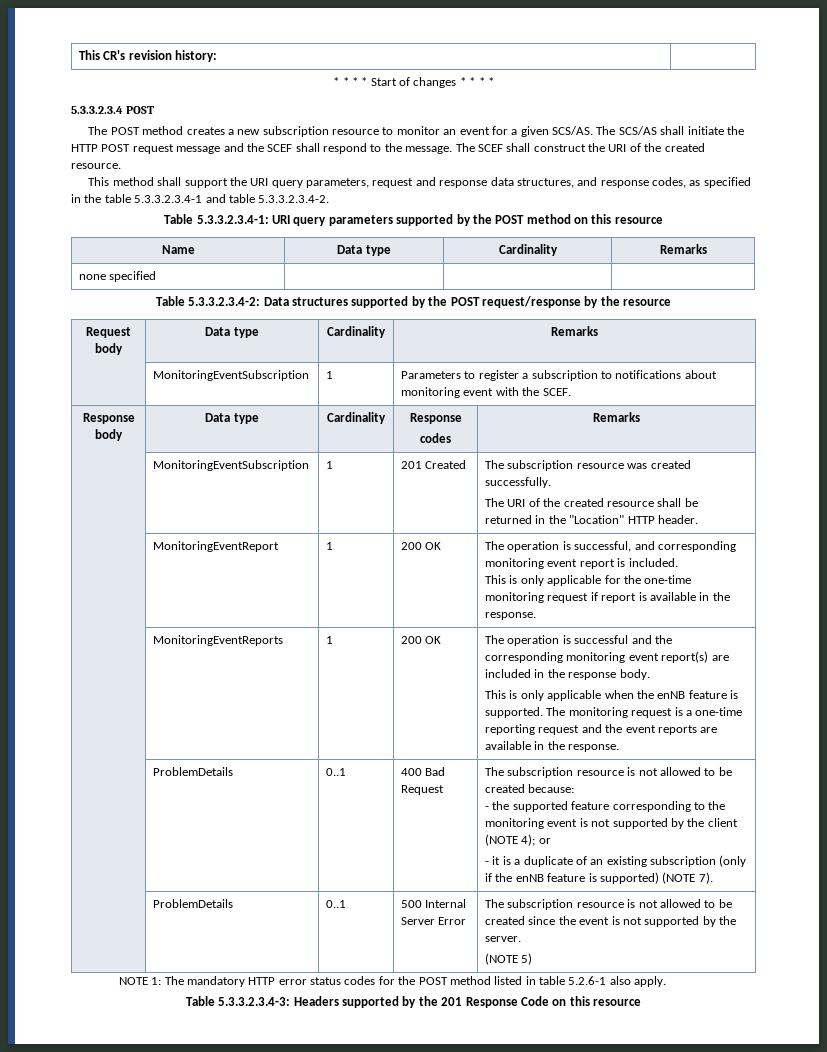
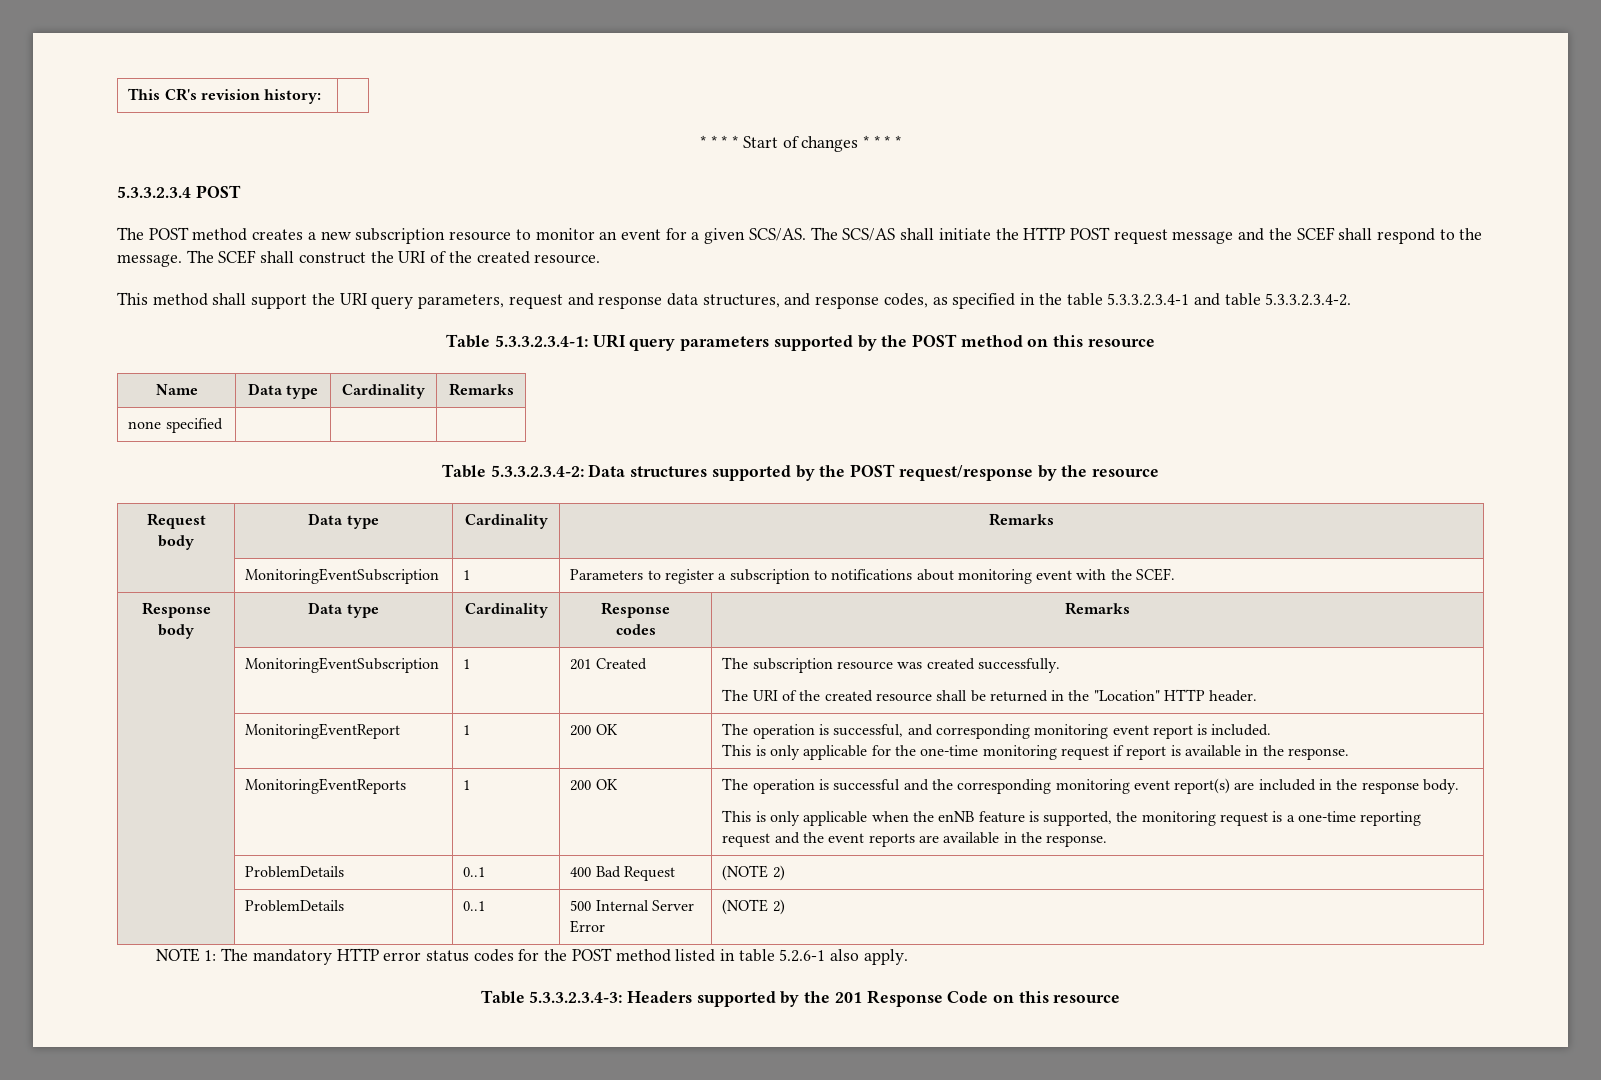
- This is only applicable when the enNB feature is supported. The monitoring request is a one-time reporting request and the event reports are available in the response.
+ This is only applicable when the enNB feature is supported, the monitoring request is a one-time reporting request and the event reports are available in the response.
- 400 Bad Request | The subscription resource is not allowed to be created because:
- - the supported feature corresponding to the monitoring event is not supported by the client (NOTE 4); or
- - it is a duplicate of an existing subscription (only if the enNB feature is supported) (NOTE 7).
+ 400 Bad Request | (NOTE 2)
- | ProblemDetails | 0..1 | 500 Internal Server Error | The subscription resource is not allowed to be created since the event is not supported by the server.
- (NOTE 5)
+ | ProblemDetails | 0..1 | 500 Internal Server Error | (NOTE 2)

